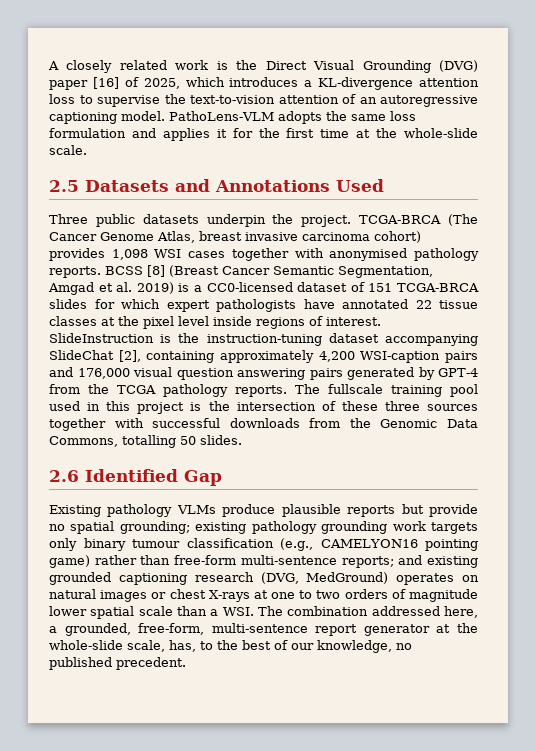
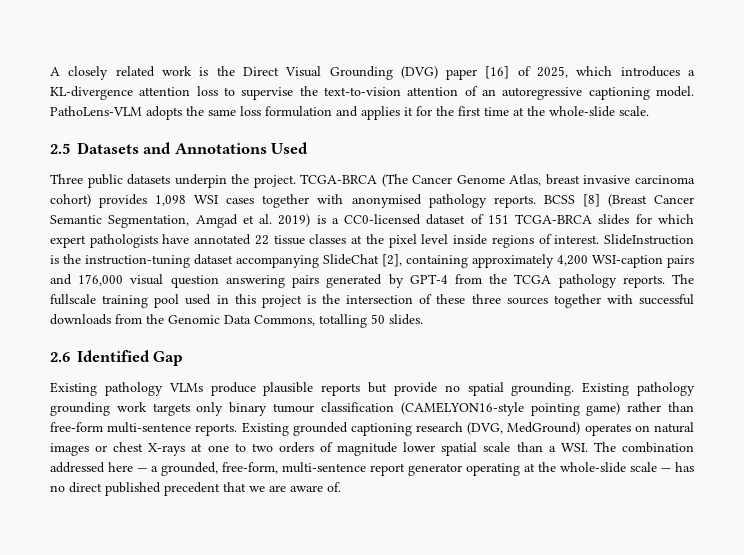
- Existing pathology VLMs produce plausible reports but provide no spatial grounding; existing pathology grounding work targets only binary tumour classification (e.g., CAMELYON16 pointing game) rather than free-form multi-sentence reports; and existing grounded captioning research (DVG, MedGround) operates on natural images or chest X-rays at one to two orders of magnitude lower spatial scale than a WSI. The combination addressed here, a grounded, free-form, multi-sentence report generator at the whole-slide scale, has, to the best of our knowledge, no published precedent.
+ Existing pathology VLMs produce plausible reports but provide no spatial grounding. Existing pathology grounding work targets only binary tumour classification (CAMELYON16-style pointing game) rather than free-form multi-sentence reports. Existing grounded captioning research (DVG, MedGround) operates on natural images or chest X-rays at one to two orders of magnitude lower spatial scale than a WSI. The combination addressed here — a grounded, free-form, multi-sentence report generator operating at the whole-slide scale — has no direct published precedent that we are aware of.

